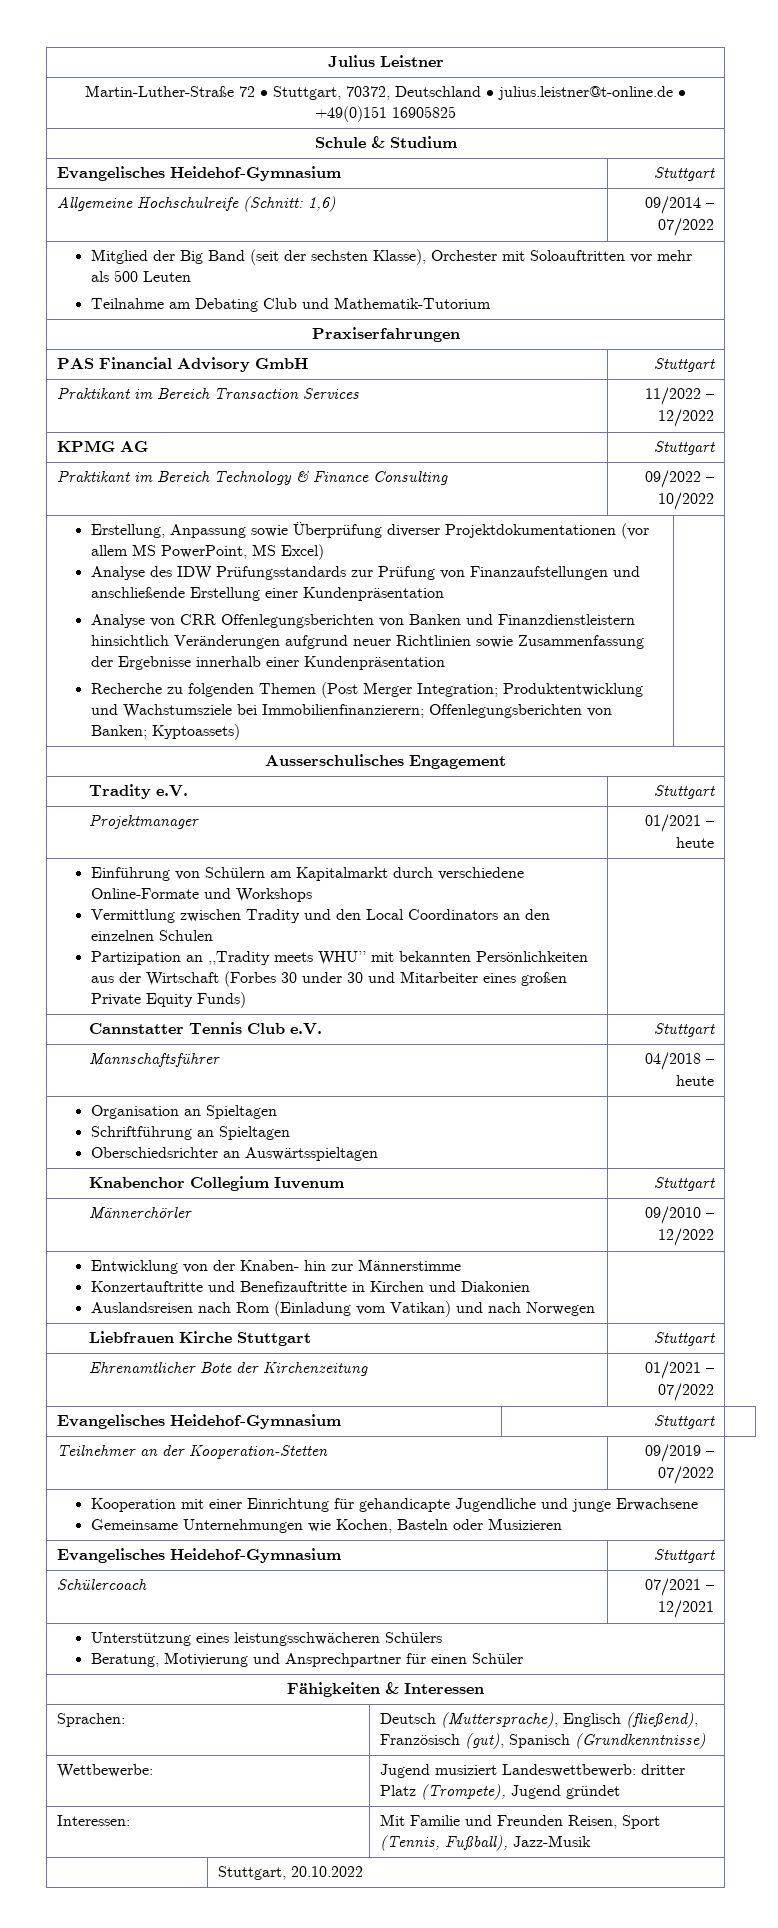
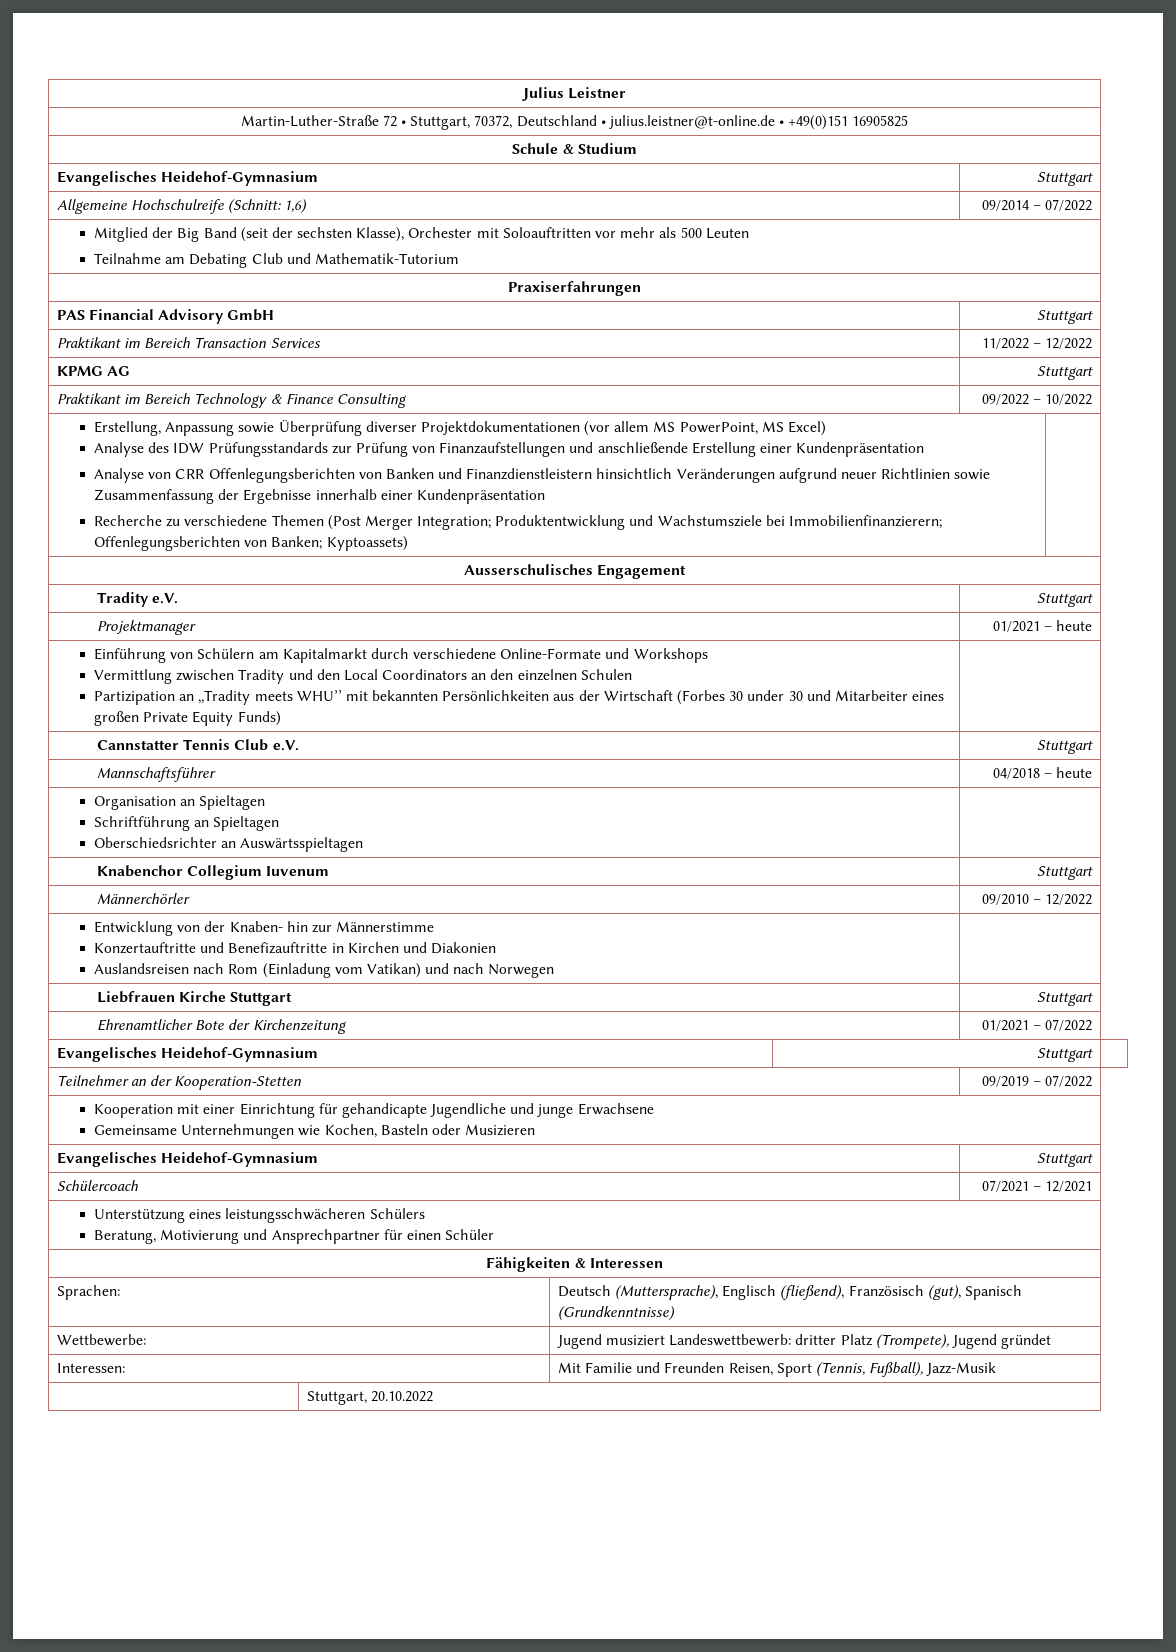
- Recherche zu folgenden Themen (Post Merger Integration; Produktentwicklung und Wachstumsziele bei Immobilienfinanzierern; Offenlegungsberichten von Banken; Kyptoassets)
+ Recherche zu verschiedene Themen (Post Merger Integration; Produktentwicklung und Wachstumsziele bei Immobilienfinanzierern; Offenlegungsberichten von Banken; Kyptoassets)

